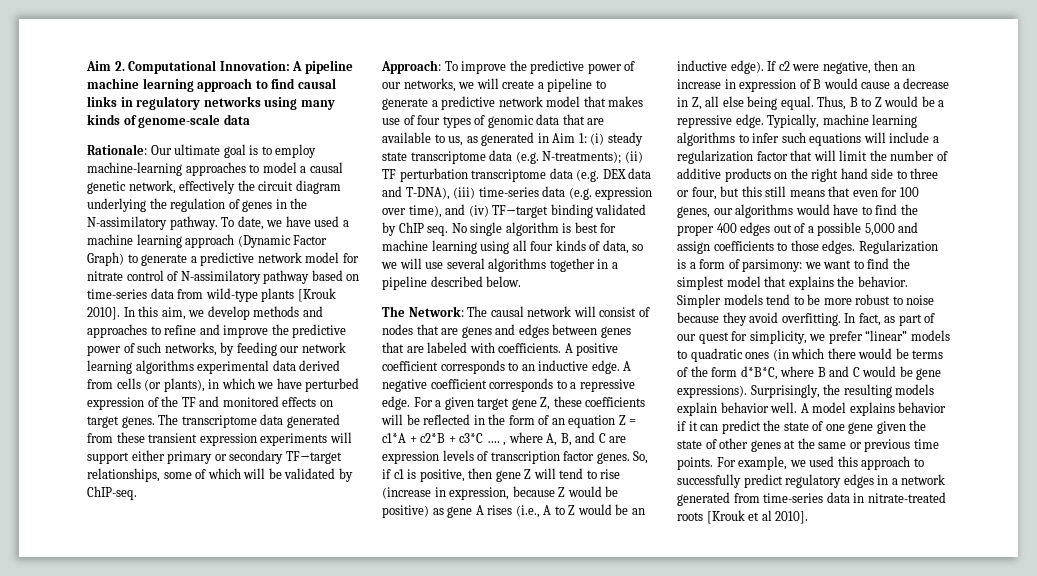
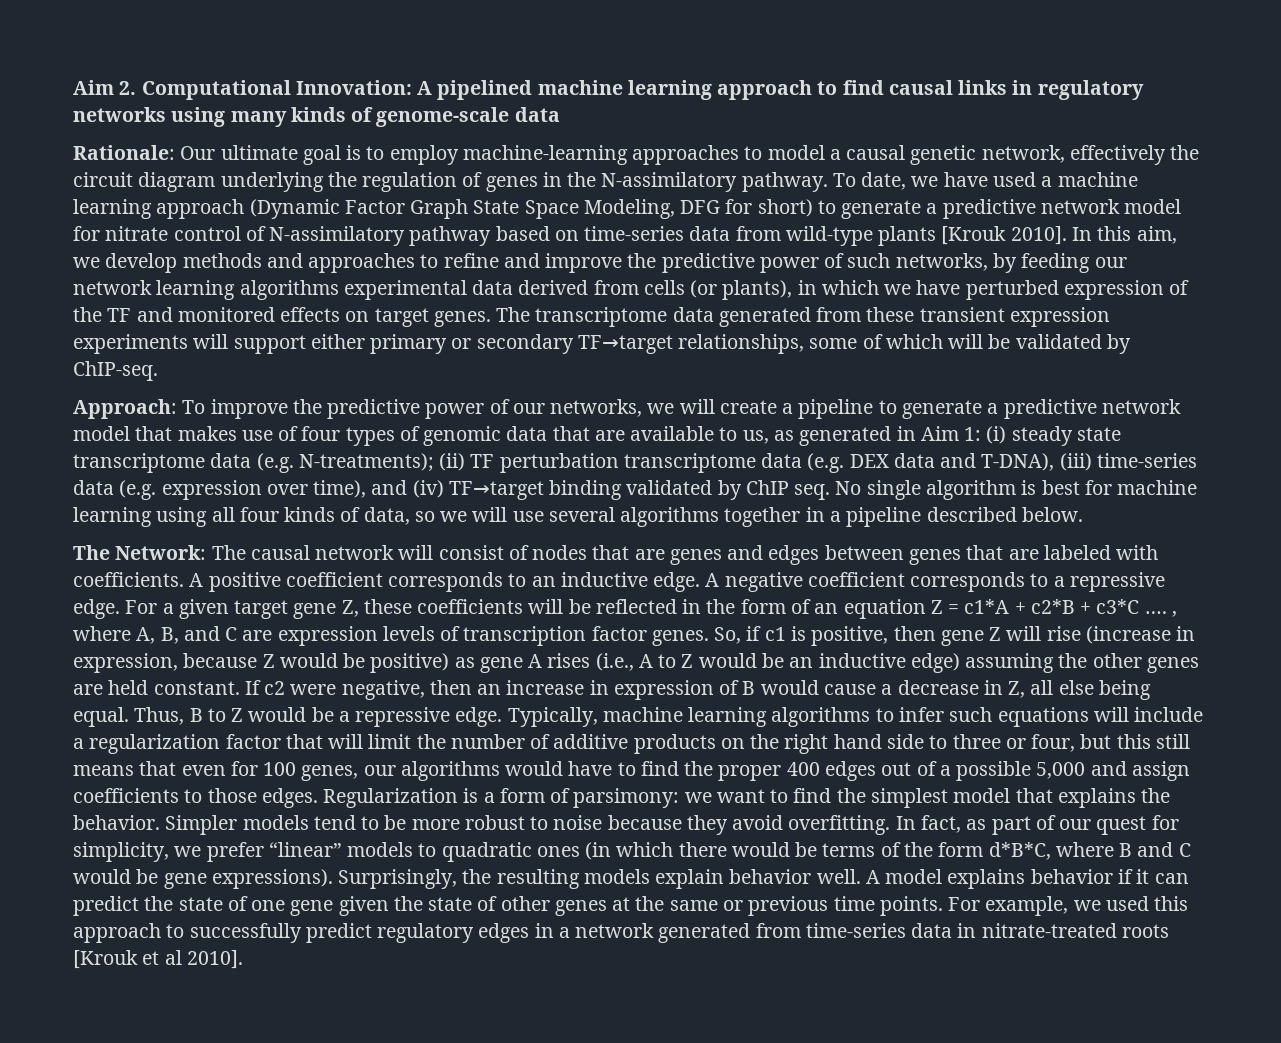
- Aim 2. Computational Innovation: A pipeline machine learning approach to find causal links in regulatory networks using many kinds of genome-scale data
+ Aim 2. Computational Innovation: A pipelined machine learning approach to find causal links in regulatory networks using many kinds of genome-scale data
- To date, we have used a machine learning approach (Dynamic Factor Graph) to generate a predictive network model for nitrate control of N-assimilatory pathway based on time-series data from wild-type plants [Krouk 2010].
+ To date, we have used a machine learning approach (Dynamic Factor Graph State Space Modeling, DFG for short) to generate a predictive network model for nitrate control of N-assimilatory pathway based on time-series data from wild-type plants [Krouk 2010].
- So, if c1 is positive, then gene Z will tend to rise (increase in expression, because Z would be positive) as gene A rises (i.e., A to Z would be an inductive edge).
+ So, if c1 is positive, then gene Z will rise (increase in expression, because Z would be positive) as gene A rises (i.e., A to Z would be an inductive edge) assuming the other genes are held constant.

